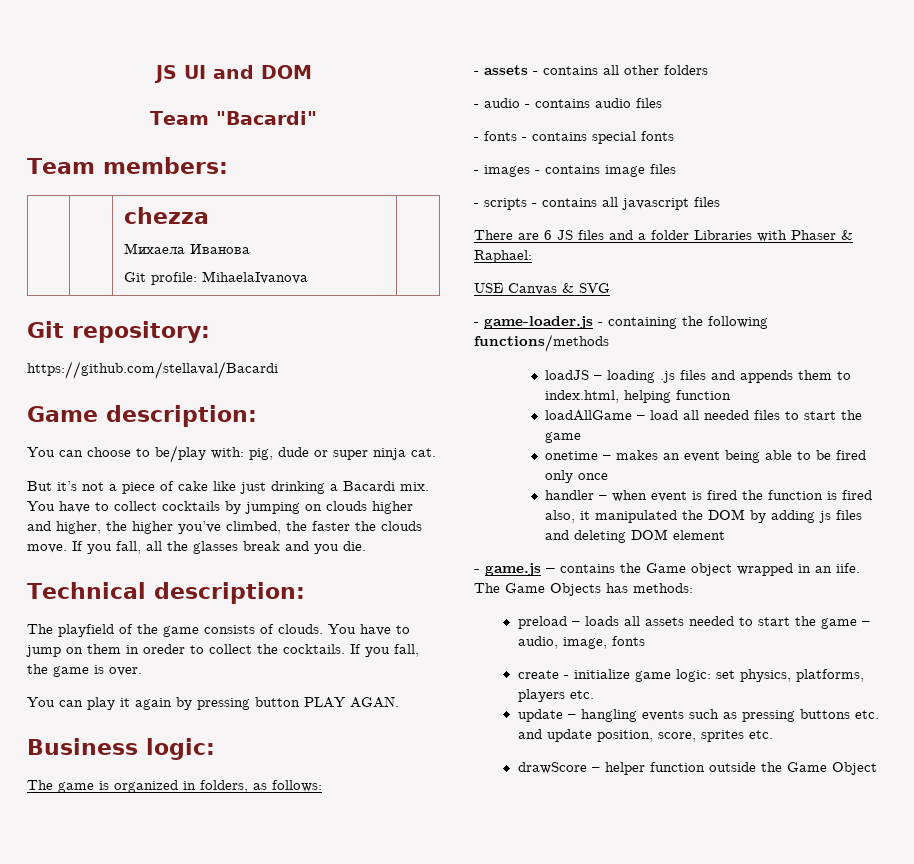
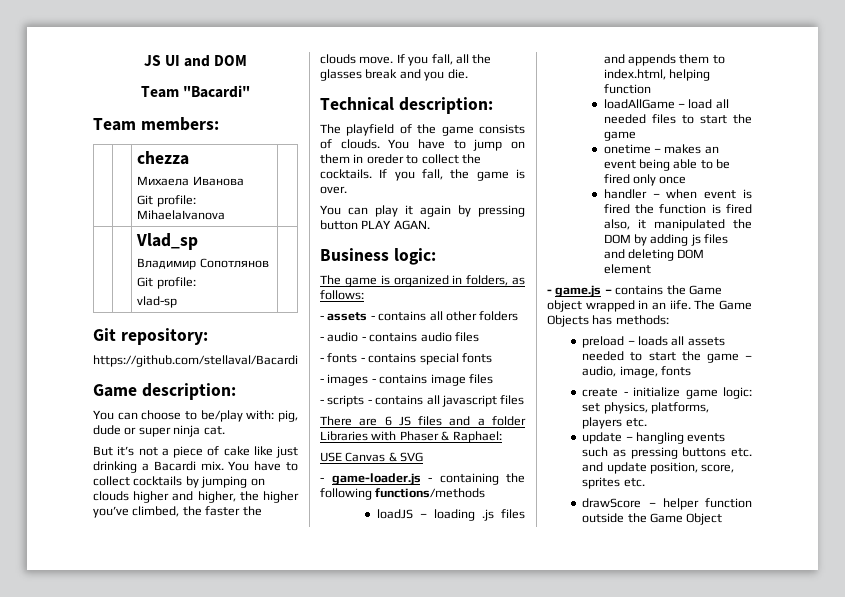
+ | | Vlad_sp
+ Владимир Сопотлянов
+ Git profile:
+ vlad-sp |

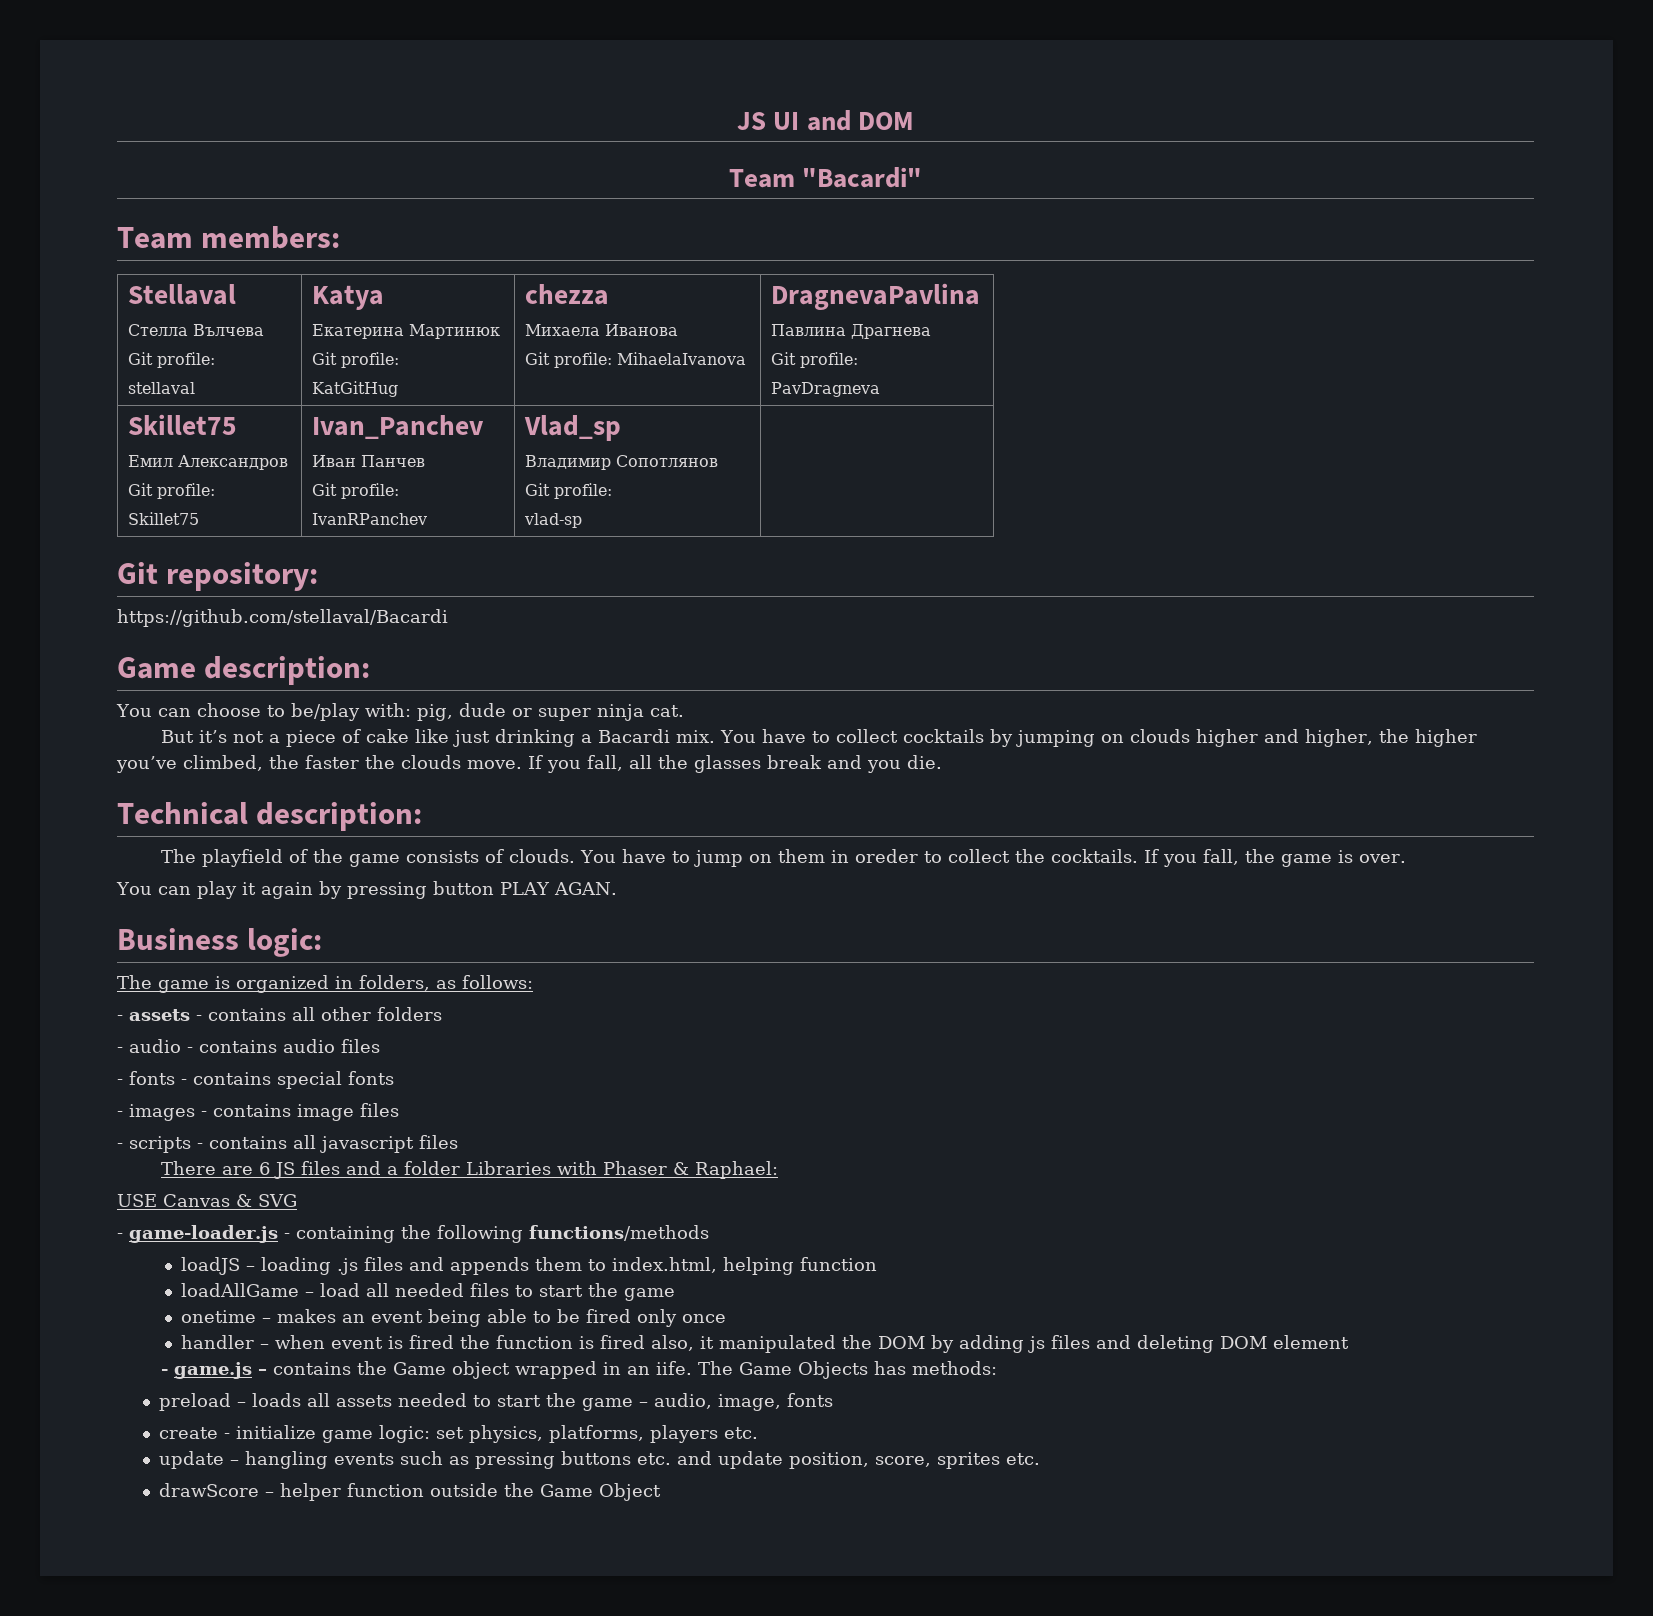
- | | chezza
+ Stellaval
+ Стелла Вълчева
+ Git profile:
+ stellaval | Katya
+ Екатерина Мартинюк
+ Git profile:
+ KatGitHug | chezza
  Михаела Иванова
- Git profile: MihaelaIvanova |
- | | Vlad_sp
+ Git profile: MihaelaIvanova | DragnevaPavlina
+ Павлина Драгнева
+ Git profile:
+ PavDragneva
+ Skillet75
+ Емил Александров
+ Git profile:
+ Skillet75 | Ivan_Panchev
+ Иван Панчев
+ Git profile:
+ IvanRPanchev | Vlad_sp

